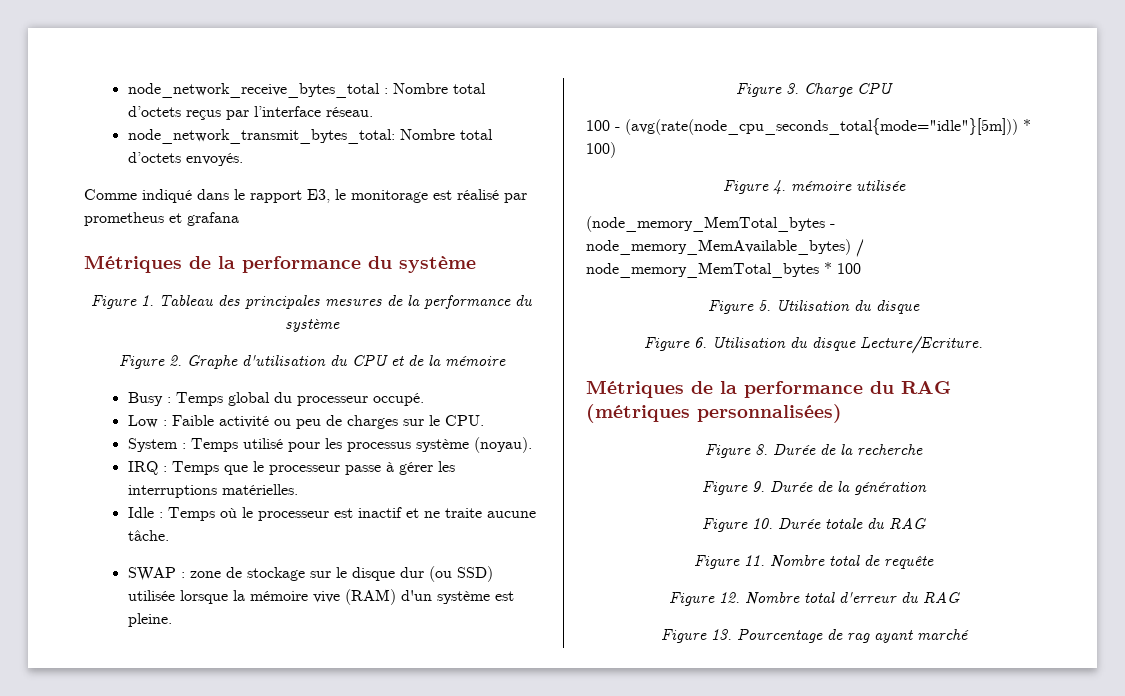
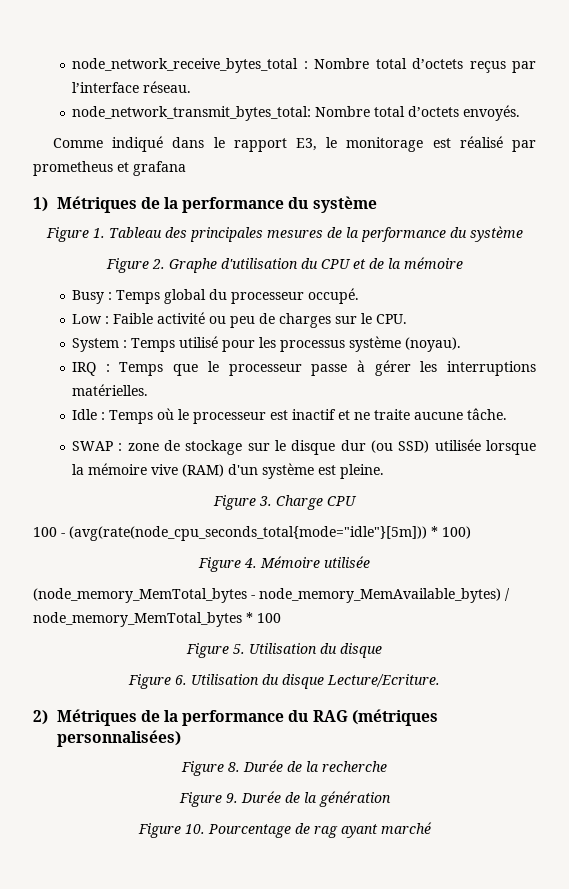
- Métriques de la performance du système
+ 1) Métriques de la performance du système
- Figure 4. mémoire utilisée
+ Figure 4. Mémoire utilisée
- Métriques de la performance du RAG (métriques personnalisées)
+ 2) Métriques de la performance du RAG (métriques personnalisées)
- Figure 10. Durée totale du RAG
- Figure 11. Nombre total de requête
- Figure 12. Nombre total d'erreur du RAG
- Figure 13. Pourcentage de rag ayant marché
+ Figure 10. Pourcentage de rag ayant marché

